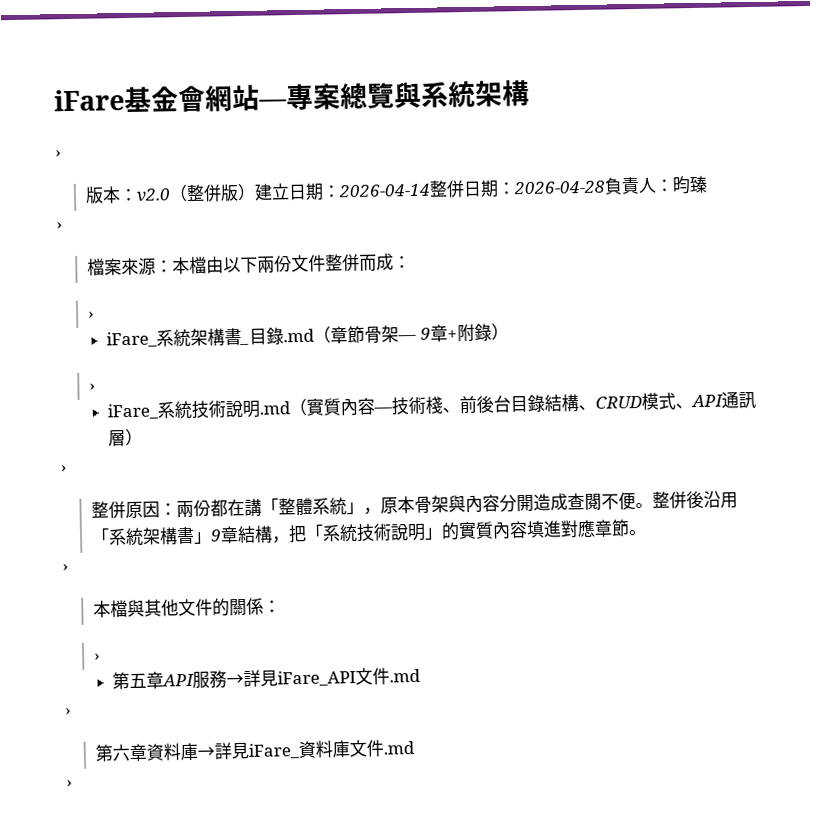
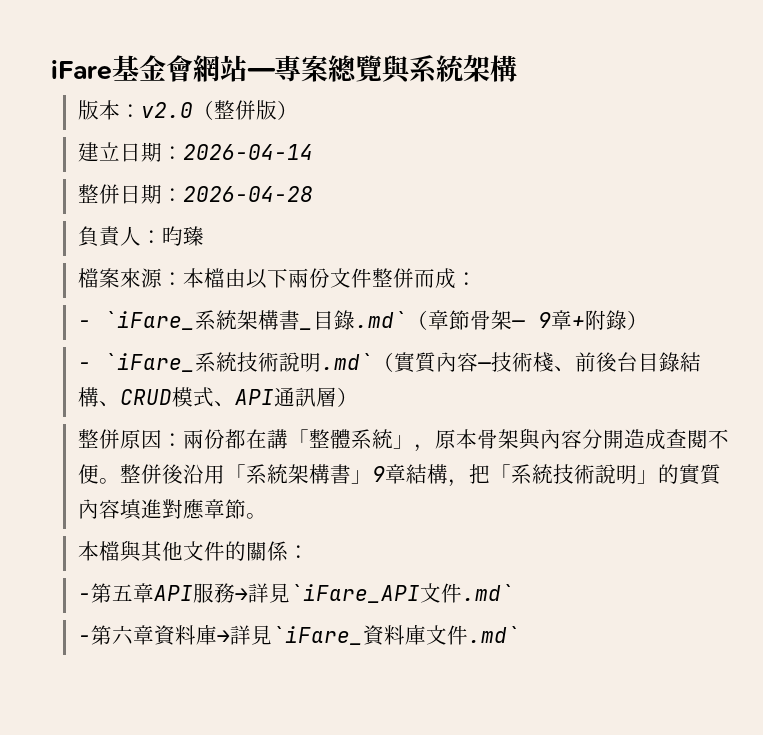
  iFare基金會網站—專案總覽與系統架構
- ›
- 版本：v2.0（整併版）建立日期：2026-04-14整併日期：2026-04-28負責人：昀臻
- ›
+ 版本：v2.0（整併版）
+ 建立日期：2026-04-14
+ 整併日期：2026-04-28
+ 負責人：昀臻
  檔案來源：本檔由以下兩份文件整併而成：
- ›
- iFare_系統架構書_目錄.md（章節骨架— 9章+附錄）
- ›
- iFare_系統技術說明.md（實質內容—技術棧、前後台目錄結構、CRUD模式、API通訊層）
- ›
+ - `iFare_系統架構書_目錄.md`（章節骨架— 9章+附錄）
+ - `iFare_系統技術說明.md`（實質內容—技術棧、前後台目錄結構、CRUD模式、API通訊層）
  整併後沿用「系統架構書」9章結構，把「系統技術說明」的實質內容填進對應章節。
- ›
  本檔與其他文件的關係：
- ›
- 第五章API服務→詳見iFare_API文件.md
- ›
- 第六章資料庫→詳見iFare_資料庫文件.md
- ›
+ -第五章API服務→詳見`iFare_API文件.md`
+ -第六章資料庫→詳見`iFare_資料庫文件.md`

